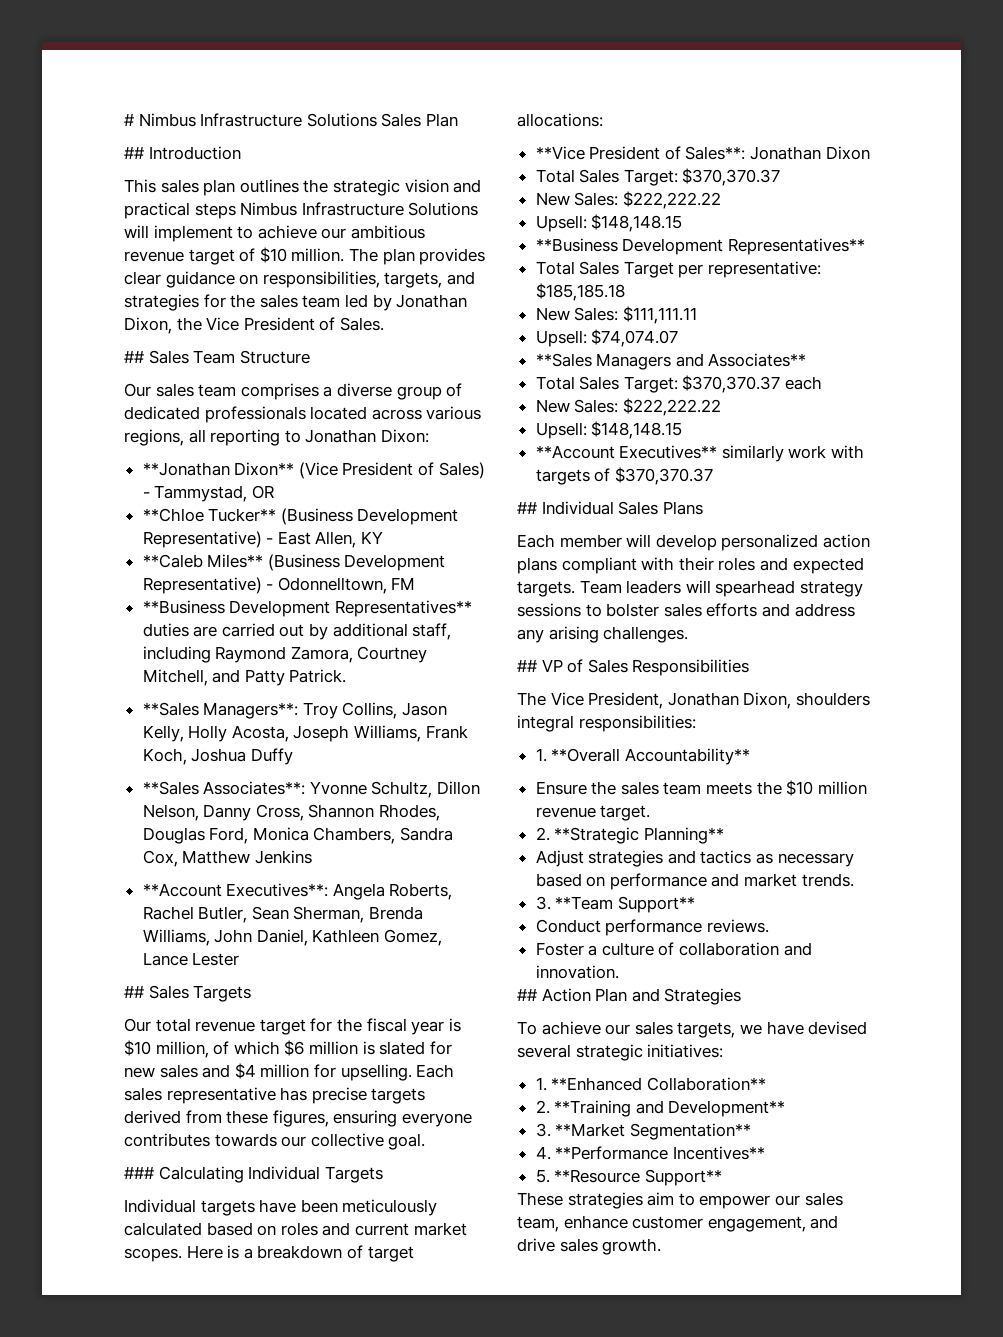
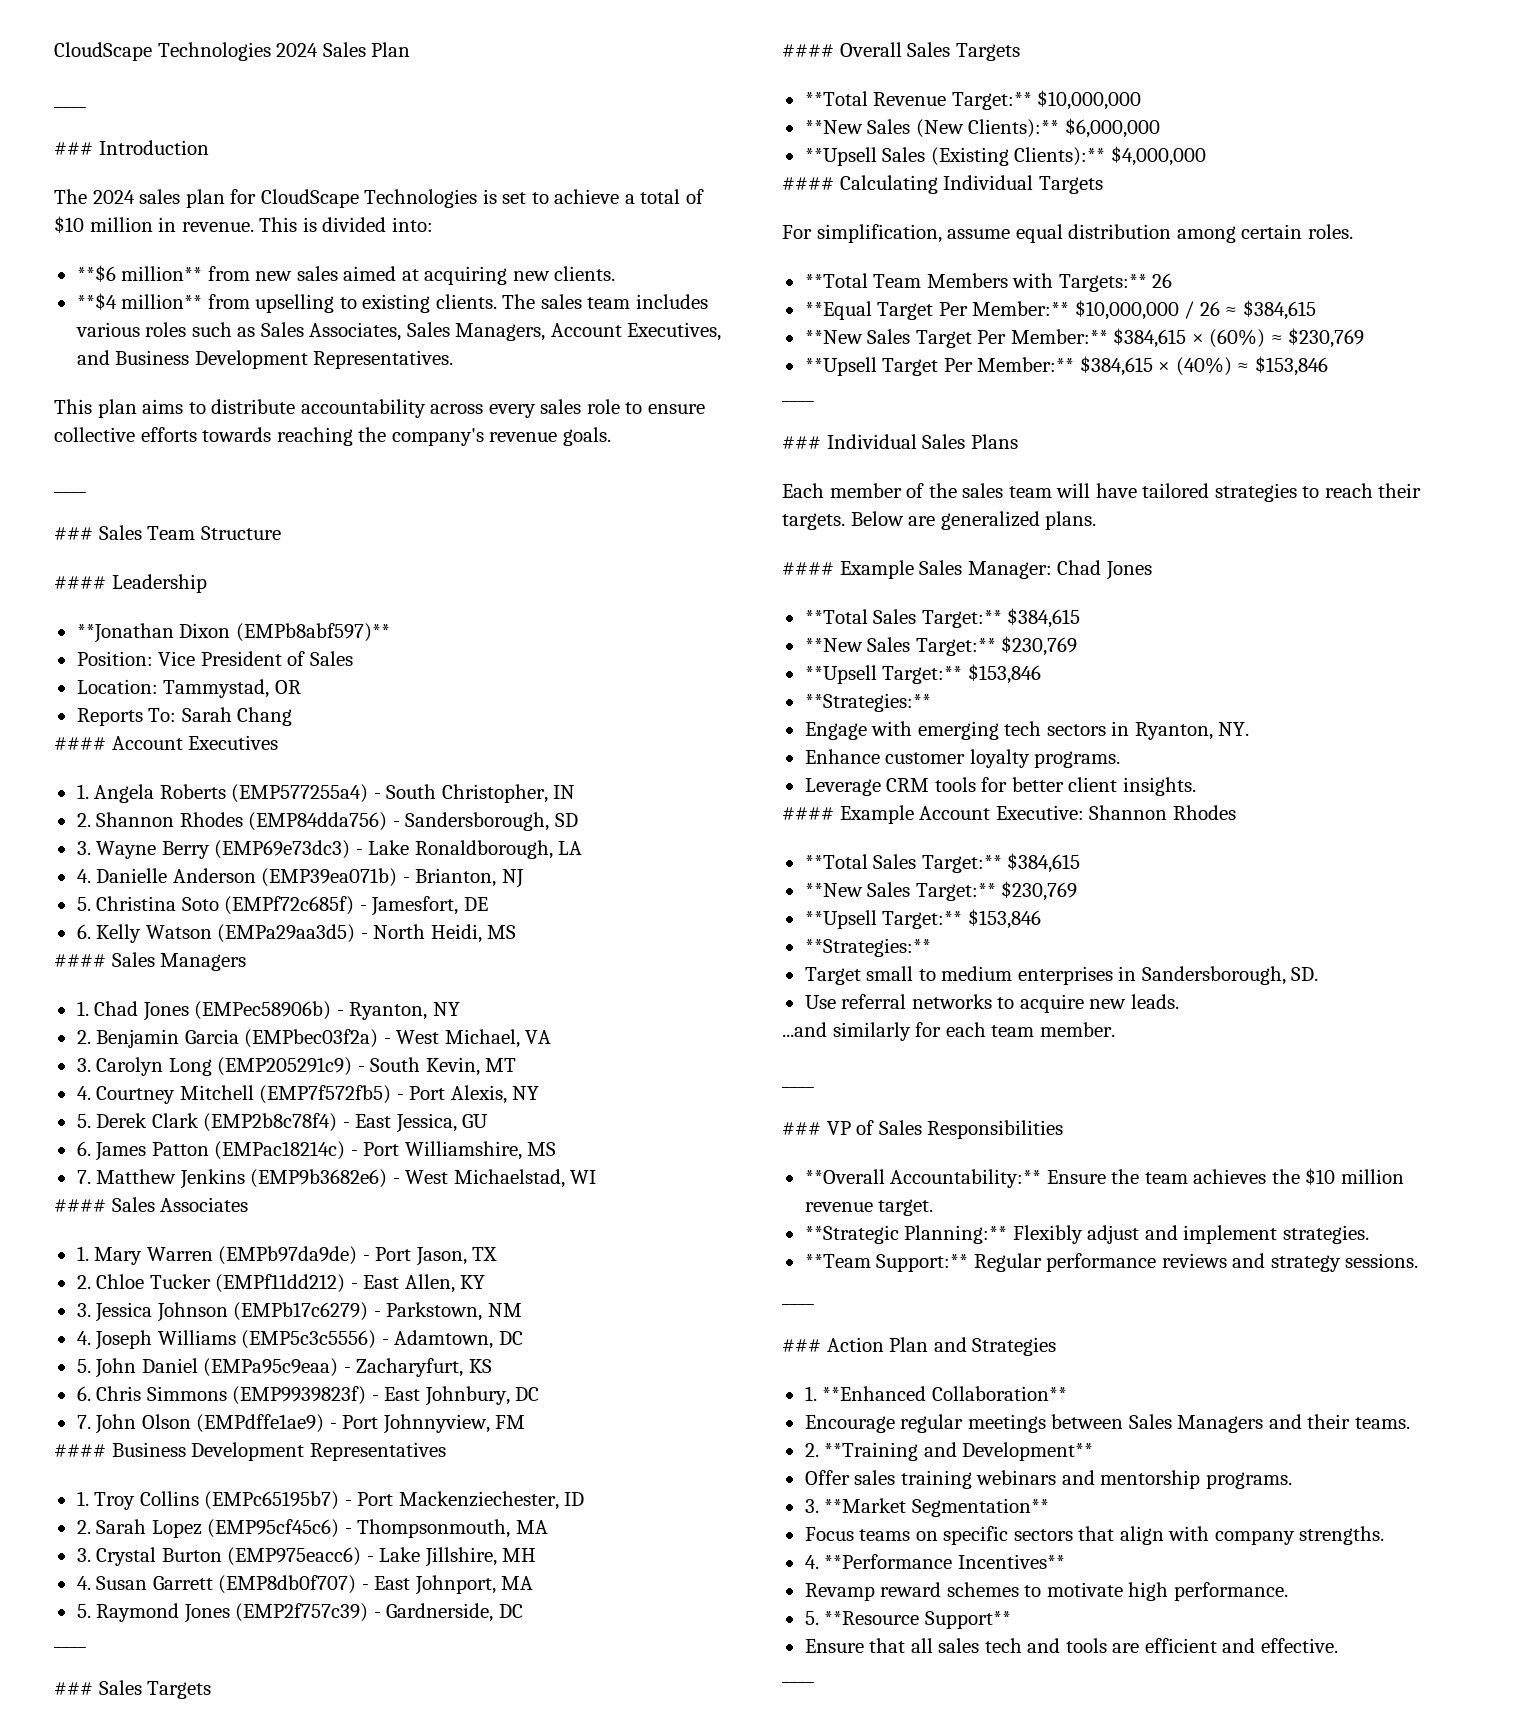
- # Nimbus Infrastructure Solutions Sales Plan
- ## Introduction
+ CloudScape Technologies 2024 Sales Plan
+ ____
+ ### Introduction
- This sales plan outlines the strategic vision and practical steps Nimbus Infrastructure Solutions will implement to achieve our ambitious revenue target of $10 million. The plan provides clear guidance on responsibilities, targets, and strategies for the sales team led by Jonathan Dixon, the Vice President of Sales.
- ## Sales Team Structure
- Our sales team comprises a diverse group of dedicated professionals located across various regions, all reporting to Jonathan Dixon:
- **Jonathan Dixon** (Vice President of Sales) - Tammystad, OR
- **Chloe Tucker** (Business Development Representative) - East Allen, KY
- **Caleb Miles** (Business Development Representative) - Odonnelltown, FM
- **Business Development Representatives** duties are carried out by additional staff, including Raymond Zamora, Courtney Mitchell, and Patty Patrick.
- **Sales Managers**: Troy Collins, Jason Kelly, Holly Acosta, Joseph Williams, Frank Koch, Joshua Duffy
- **Sales Associates**: Yvonne Schultz, Dillon Nelson, Danny Cross, Shannon Rhodes, Douglas Ford, Monica Chambers, Sandra Cox, Matthew Jenkins
- **Account Executives**: Angela Roberts, Rachel Butler, Sean Sherman, Brenda Williams, John Daniel, Kathleen Gomez, Lance Lester
- ## Sales Targets
- Our total revenue target for the fiscal year is $10 million, of which $6 million is slated for new sales and $4 million for upselling. Each sales representative has precise targets derived from these figures, ensuring everyone contributes towards our collective goal.
- ### Calculating Individual Targets
- Individual targets have been meticulously calculated based on roles and current market scopes. Here is a breakdown of target allocations:
- **Vice President of Sales**: Jonathan Dixon
- Total Sales Target: $370,370.37
- New Sales: $222,222.22
- Upsell: $148,148.15
- **Business Development Representatives**
- Total Sales Target per representative: $185,185.18
- New Sales: $111,111.11
- Upsell: $74,074.07
- **Sales Managers and Associates**
- Total Sales Target: $370,370.37 each
- New Sales: $222,222.22
- Upsell: $148,148.15
- **Account Executives** similarly work with targets of $370,370.37
- ## Individual Sales Plans
+ The 2024 sales plan for CloudScape Technologies is set to achieve a total of $10 million in revenue. This is divided into:
+ **$6 million** from new sales aimed at acquiring new clients.
+ **$4 million** from upselling to existing clients. The sales team includes various roles such as Sales Associates, Sales Managers, Account Executives, and Business Development Representatives.
+ This plan aims to distribute accountability across every sales role to ensure collective efforts towards reaching the company's revenue goals.
+ ____
+ ### Sales Team Structure
+ #### Leadership
+ **Jonathan Dixon (EMPb8abf597)**
+ Position: Vice President of Sales
+ Location: Tammystad, OR
+ Reports To: Sarah Chang
+ #### Account Executives
+ 1. Angela Roberts (EMP577255a4) - South Christopher, IN
+ 2. Shannon Rhodes (EMP84dda756) - Sandersborough, SD
+ 3. Wayne Berry (EMP69e73dc3) - Lake Ronaldborough, LA
+ 4. Danielle Anderson (EMP39ea071b) - Brianton, NJ
+ 5. Christina Soto (EMPf72c685f) - Jamesfort, DE
+ 6. Kelly Watson (EMPa29aa3d5) - North Heidi, MS
+ #### Sales Managers
+ 1. Chad Jones (EMPec58906b) - Ryanton, NY
+ 2. Benjamin Garcia (EMPbec03f2a) - West Michael, VA
+ 3. Carolyn Long (EMP205291c9) - South Kevin, MT
+ 4. Courtney Mitchell (EMP7f572fb5) - Port Alexis, NY
+ 5. Derek Clark (EMP2b8c78f4) - East Jessica, GU
+ 6. James Patton (EMPac18214c) - Port Williamshire, MS
+ 7. Matthew Jenkins (EMP9b3682e6) - West Michaelstad, WI
+ #### Sales Associates
+ 1. Mary Warren (EMPb97da9de) - Port Jason, TX
+ 2. Chloe Tucker (EMPf11dd212) - East Allen, KY
+ 3. Jessica Johnson (EMPb17c6279) - Parkstown, NM
+ 4. Joseph Williams (EMP5c3c5556) - Adamtown, DC
+ 5. John Daniel (EMPa95c9eaa) - Zacharyfurt, KS
+ 6. Chris Simmons (EMP9939823f) - East Johnbury, DC
+ 7. John Olson (EMPdffe1ae9) - Port Johnnyview, FM
+ #### Business Development Representatives
+ 1. Troy Collins (EMPc65195b7) - Port Mackenziechester, ID
+ 2. Sarah Lopez (EMP95cf45c6) - Thompsonmouth, MA
+ 3. Crystal Burton (EMP975eacc6) - Lake Jillshire, MH
+ 4. Susan Garrett (EMP8db0f707) - East Johnport, MA
+ 5. Raymond Jones (EMP2f757c39) - Gardnerside, DC
+ ____
+ ### Sales Targets
+ #### Overall Sales Targets
+ **Total Revenue Target:** $10,000,000
+ **New Sales (New Clients):** $6,000,000
+ **Upsell Sales (Existing Clients):** $4,000,000
+ #### Calculating Individual Targets
+ For simplification, assume equal distribution among certain roles.
+ **Total Team Members with Targets:** 26
+ **Equal Target Per Member:** $10,000,000 / 26 ≈ $384,615
+ **New Sales Target Per Member:** $384,615 × (60%) ≈ $230,769
+ **Upsell Target Per Member:** $384,615 × (40%) ≈ $153,846
+ ____
+ ### Individual Sales Plans
- Each member will develop personalized action plans compliant with their roles and expected targets. Team leaders will spearhead strategy sessions to bolster sales efforts and address any arising challenges.
- ## VP of Sales Responsibilities
- The Vice President, Jonathan Dixon, shoulders integral responsibilities:
- 1. **Overall Accountability**
- Ensure the sales team meets the $10 million revenue target.
+ Each member of the sales team will have tailored strategies to reach their targets. Below are generalized plans.
+ #### Example Sales Manager: Chad Jones
+ **Total Sales Target:** $384,615
+ **New Sales Target:** $230,769
+ **Upsell Target:** $153,846
+ **Strategies:**
+ Engage with emerging tech sectors in Ryanton, NY.
+ Enhance customer loyalty programs.
+ Leverage CRM tools for better client insights.
+ #### Example Account Executive: Shannon Rhodes
+ **Total Sales Target:** $384,615
+ **New Sales Target:** $230,769
+ **Upsell Target:** $153,846
+ **Strategies:**
+ Target small to medium enterprises in Sandersborough, SD.
+ Use referral networks to acquire new leads.
+ ...and similarly for each team member.
+ ____
+ ### VP of Sales Responsibilities
+ **Overall Accountability:** Ensure the team achieves the $10 million revenue target.
- 2. **Strategic Planning**
- Adjust strategies and tactics as necessary based on performance and market trends.
- 3. **Team Support**
- Conduct performance reviews.
- Foster a culture of collaboration and innovation.
- ## Action Plan and Strategies
- To achieve our sales targets, we have devised several strategic initiatives:
+ **Strategic Planning:** Flexibly adjust and implement strategies.
+ **Team Support:** Regular performance reviews and strategy sessions.
+ ____
+ ### Action Plan and Strategies
  1. **Enhanced Collaboration**
+ Encourage regular meetings between Sales Managers and their teams.
  2. **Training and Development**
+ Offer sales training webinars and mentorship programs.
  3. **Market Segmentation**
+ Focus teams on specific sectors that align with company strengths.
  4. **Performance Incentives**
+ Revamp reward schemes to motivate high performance.
  5. **Resource Support**
- These strategies aim to empower our sales team, enhance customer engagement, and drive sales growth.
+ Ensure that all sales tech and tools are efficient and effective.
+ ____

